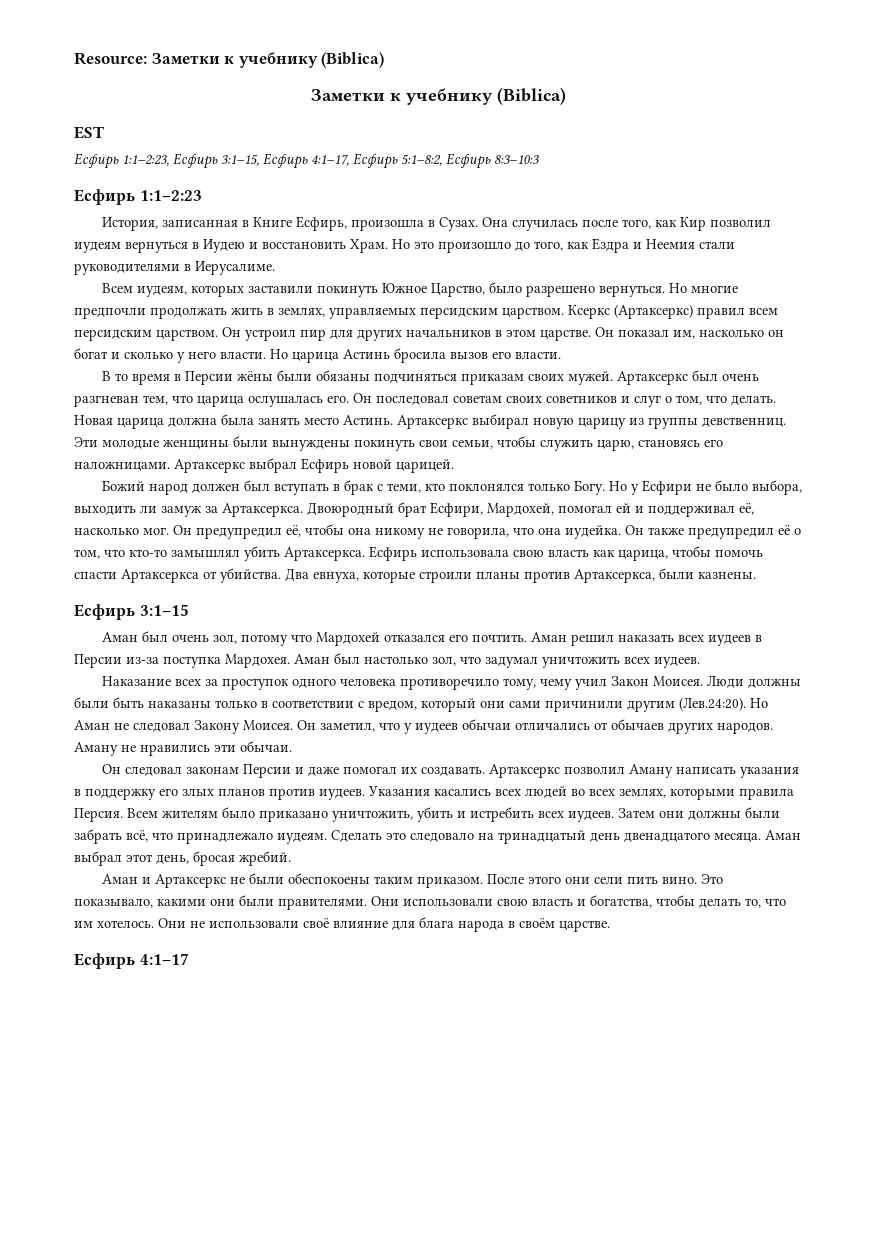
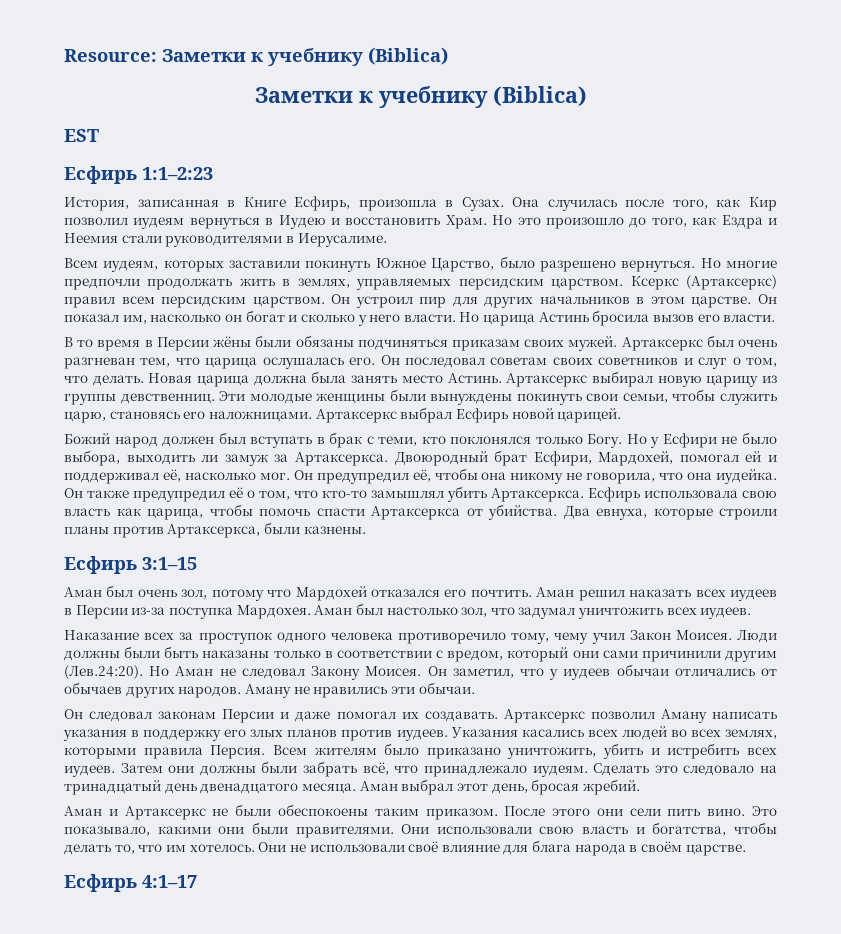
- Есфирь 1:1–2:23, Есфирь 3:1–15, Есфирь 4:1–17, Есфирь 5:1–8:2, Есфирь 8:3–10:3

